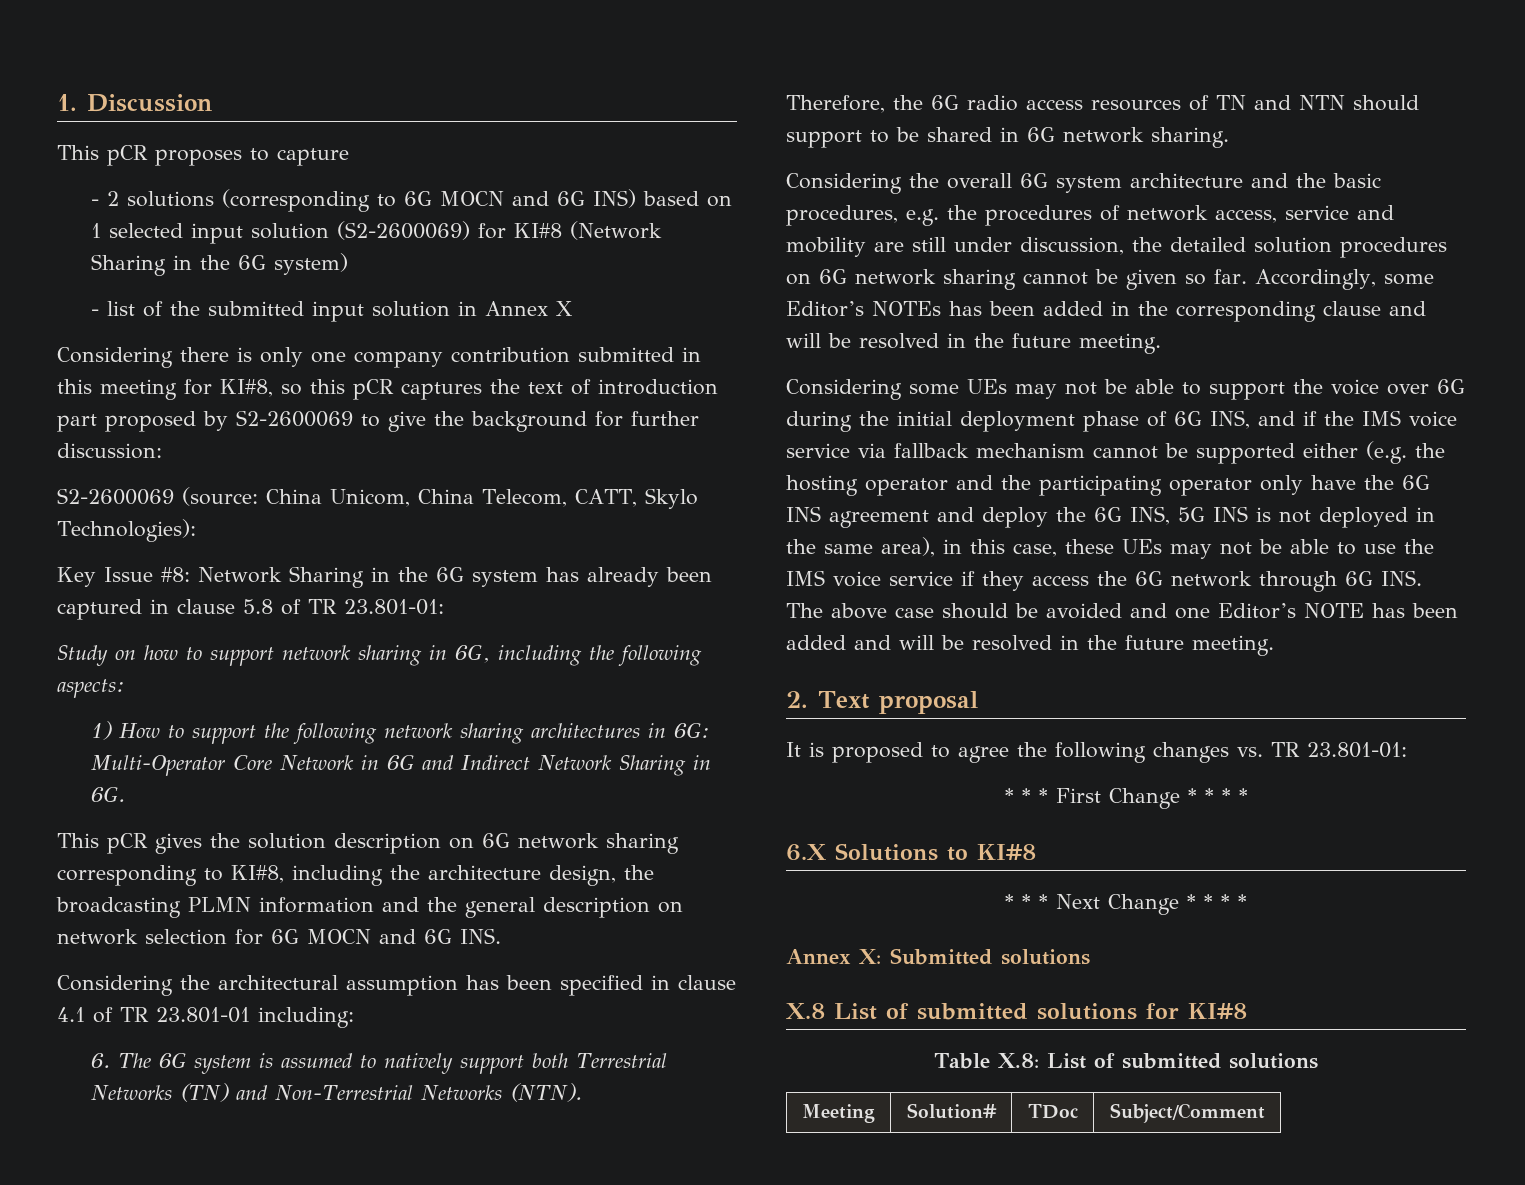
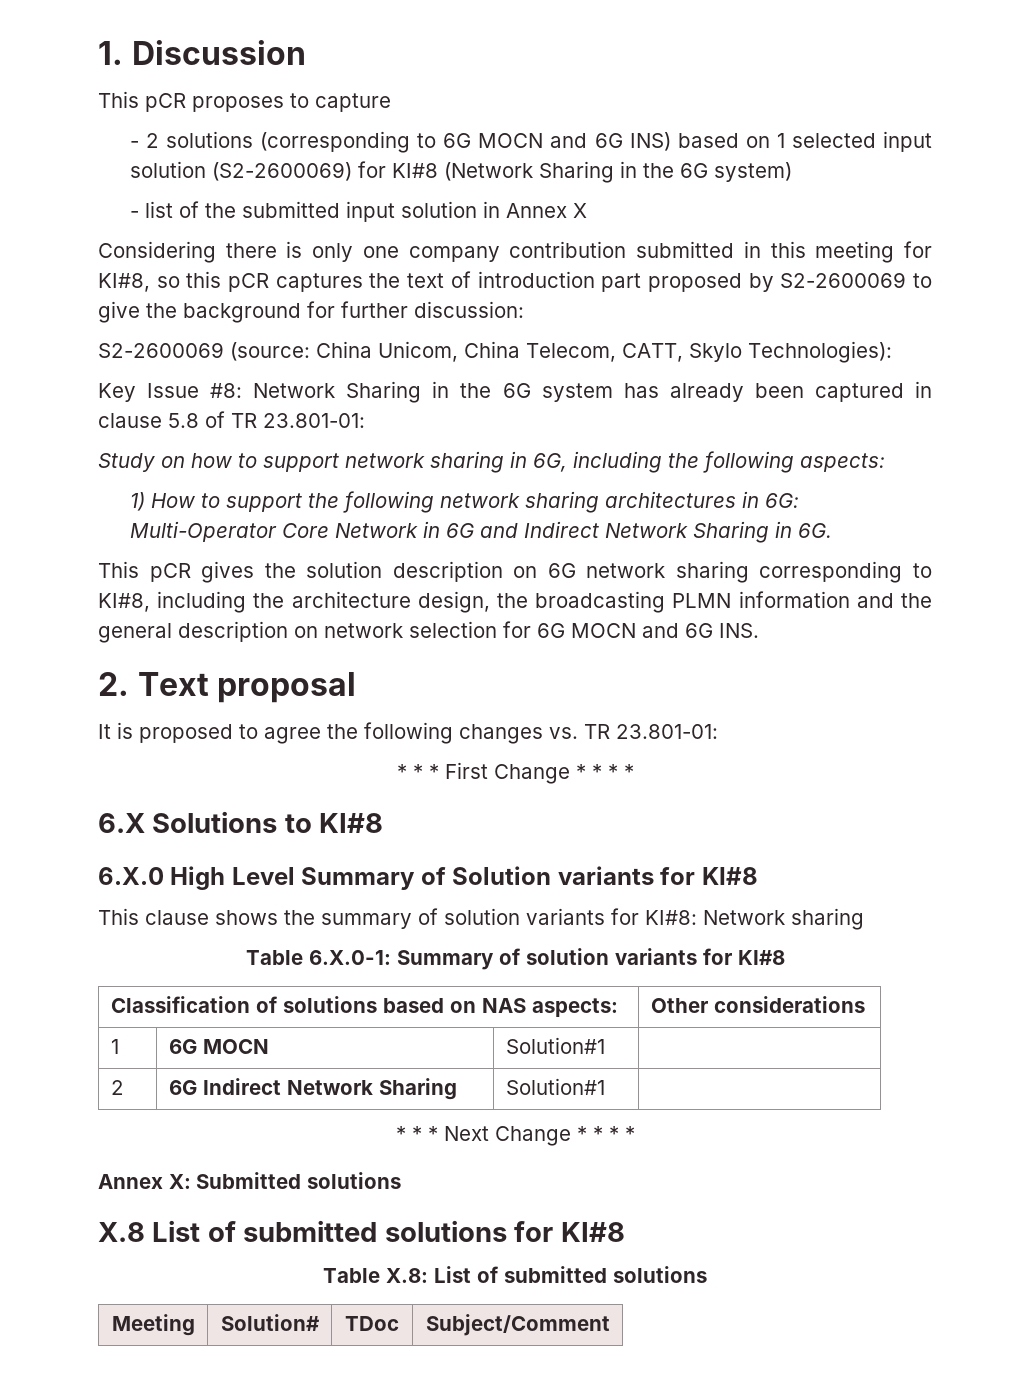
- Considering the architectural assumption has been specified in clause 4.1 of TR 23.801-01 including:
- 6. The 6G system is assumed to natively support both Terrestrial Networks (TN) and Non-Terrestrial Networks (NTN).
- Therefore, the 6G radio access resources of TN and NTN should support to be shared in 6G network sharing.
- Considering the overall 6G system architecture and the basic procedures, e.g. the procedures of network access, service and mobility are still under discussion, the detailed solution procedures on 6G network sharing cannot be given so far. Accordingly, some Editor’s NOTEs has been added in the corresponding clause and will be resolved in the future meeting.
- Considering some UEs may not be able to support the voice over 6G during the initial deployment phase of 6G INS, and if the IMS voice service via fallback mechanism cannot be supported either (e.g. the hosting operator and the participating operator only have the 6G INS agreement and deploy the 6G INS, 5G INS is not deployed in the same area), in this case, these UEs may not be able to use the IMS voice service if they access the 6G network through 6G INS. The above case should be avoided and one Editor’s NOTE has been added and will be resolved in the future meeting.
+ 6.X.0 High Level Summary of Solution variants for KI#8
+ This clause shows the summary of solution variants for KI#8: Network sharing
+ Table 6.X.0-1: Summary of solution variants for KI#8
+ Classification of solutions based on NAS aspects: | Other considerations
+ 1 | 6G MOCN | Solution#1 |
+ 2 | 6G Indirect Network Sharing | Solution#1 |

